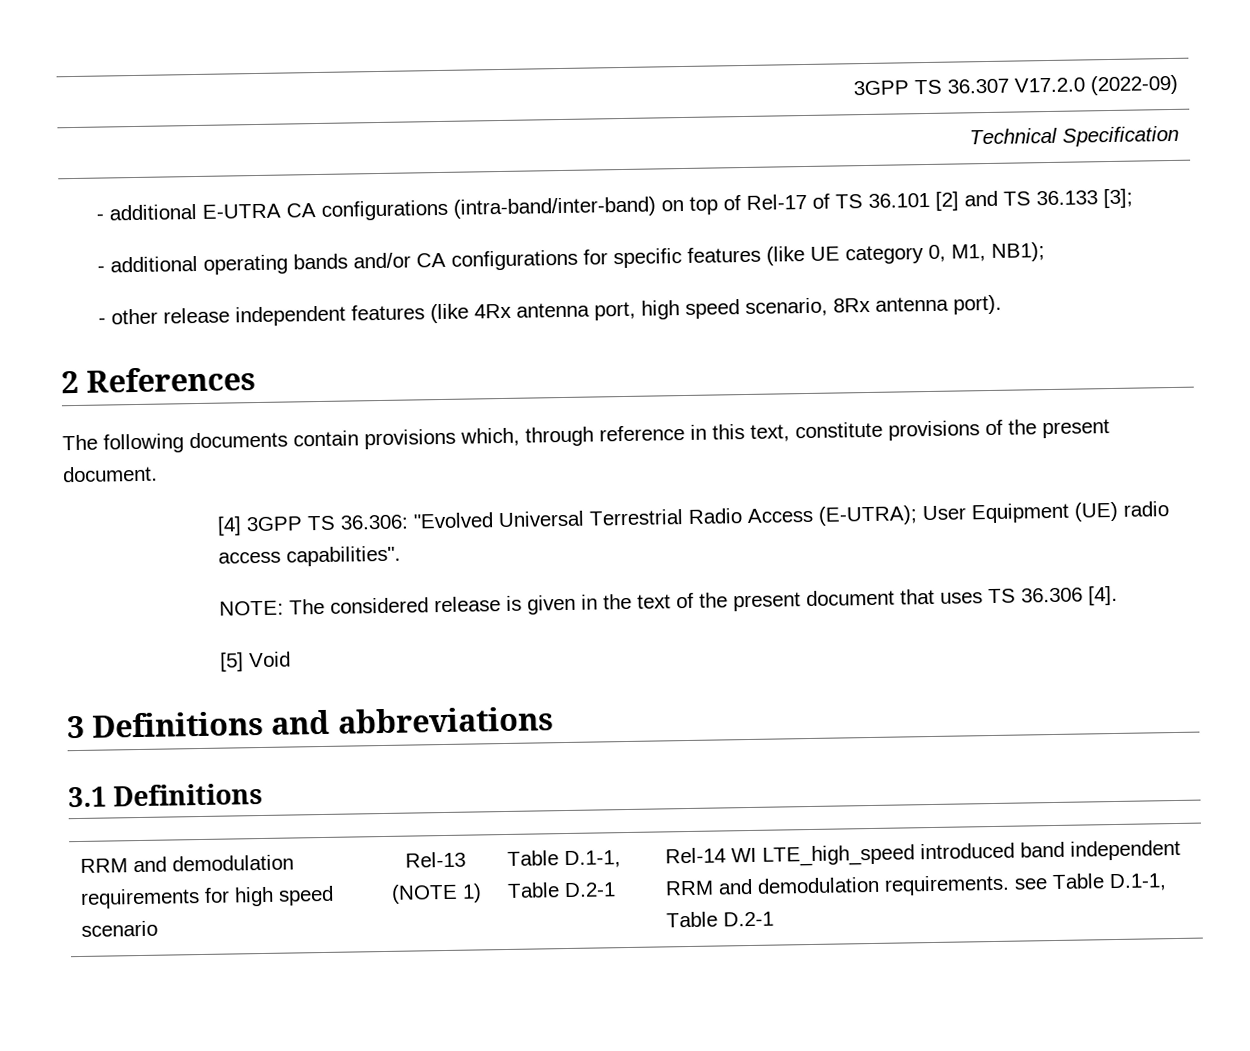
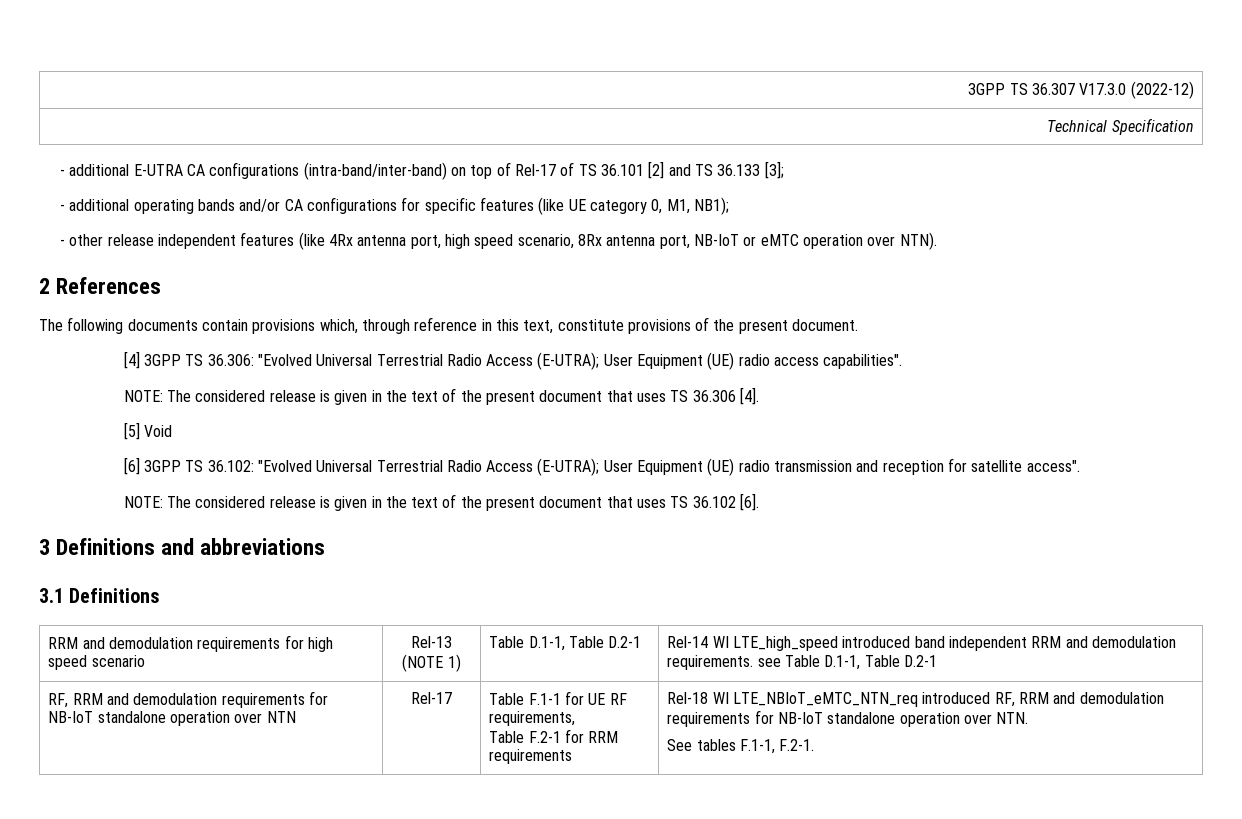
- 3GPP TS 36.307 V17.2.0 (2022-09)
+ 3GPP TS 36.307 V17.3.0 (2022-12)
- - other release independent features (like 4Rx antenna port, high speed scenario, 8Rx antenna port).
+ - other release independent features (like 4Rx antenna port, high speed scenario, 8Rx antenna port, NB-IoT or eMTC operation over NTN).
+ [6] 3GPP TS 36.102: "Evolved Universal Terrestrial Radio Access (E-UTRA); User Equipment (UE) radio transmission and reception for satellite access".
+ NOTE: The considered release is given in the text of the present document that uses TS 36.102 [6].
+ RF, RRM and demodulation requirements for NB-IoT standalone operation over NTN | Rel-17 | Table F.1-1 for UE RF requirements,
+ Table F.2-1 for RRM requirements | Rel-18 WI LTE_NBIoT_eMTC_NTN_req introduced RF, RRM and demodulation requirements for NB-IoT standalone operation over NTN.
+ See tables F.1-1, F.2-1.

